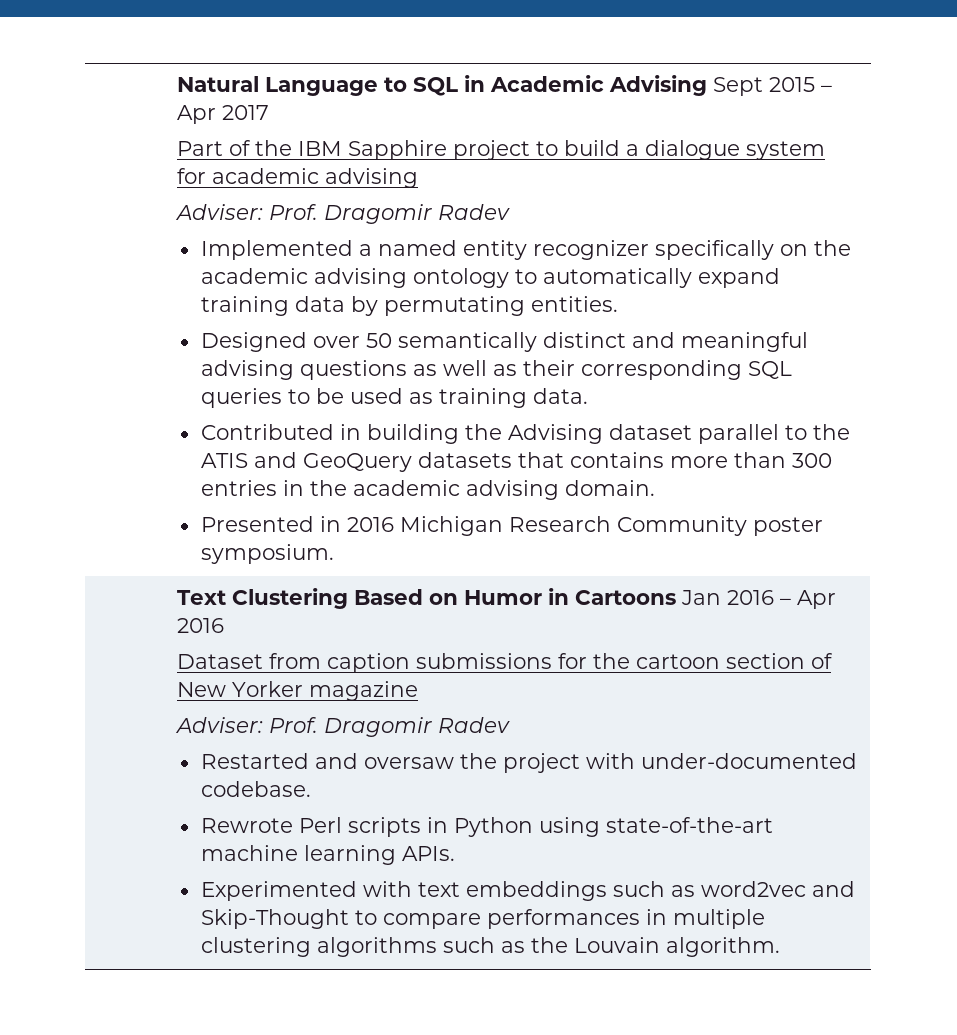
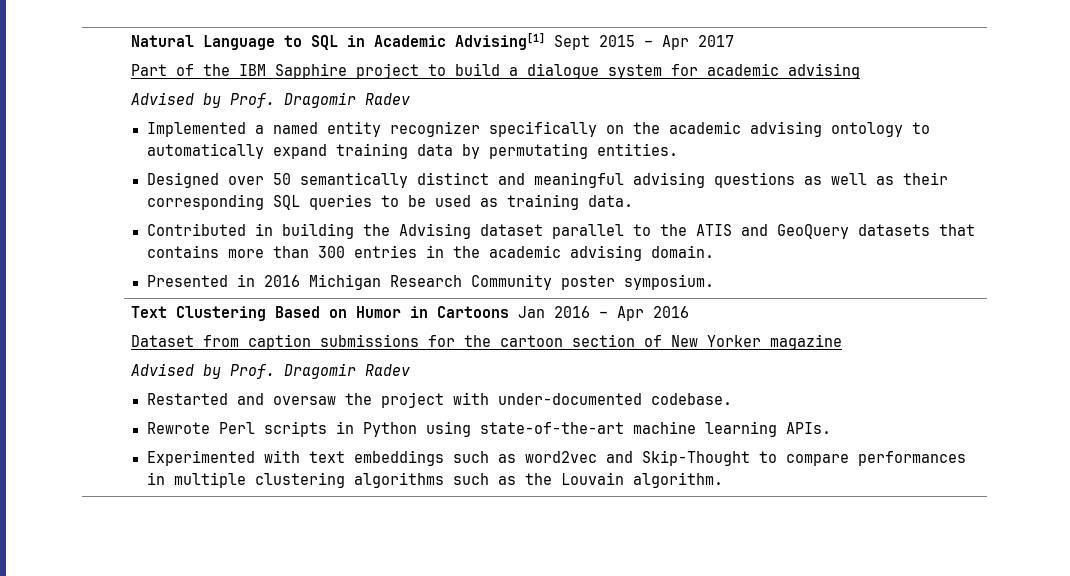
- Natural Language to SQL in Academic Advising Sept 2015 – Apr 2017
+ Natural Language to SQL in Academic Advising[1] Sept 2015 – Apr 2017
  Part of the IBM Sapphire project to build a dialogue system for academic advising
- Adviser: Prof. Dragomir Radev
+ Advised by Prof. Dragomir Radev
  Dataset from caption submissions for the cartoon section of New Yorker magazine
- Adviser: Prof. Dragomir Radev
+ Advised by Prof. Dragomir Radev

